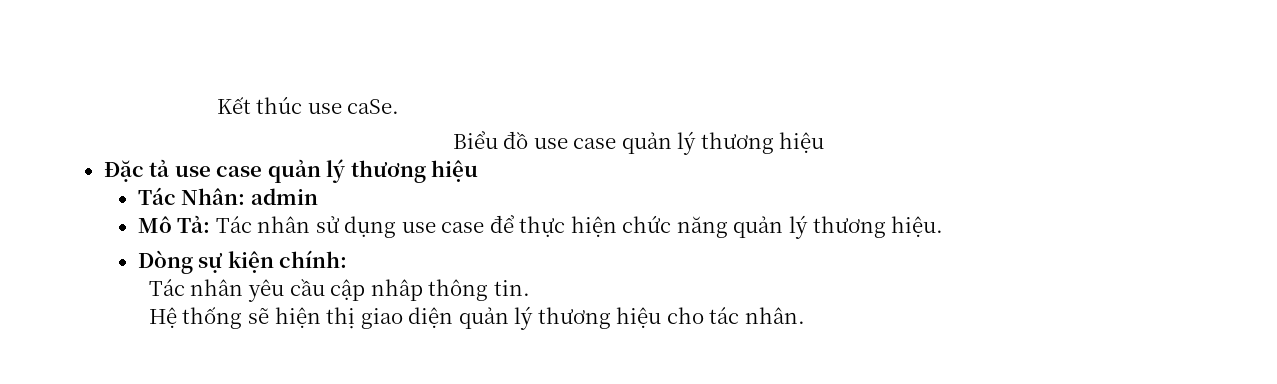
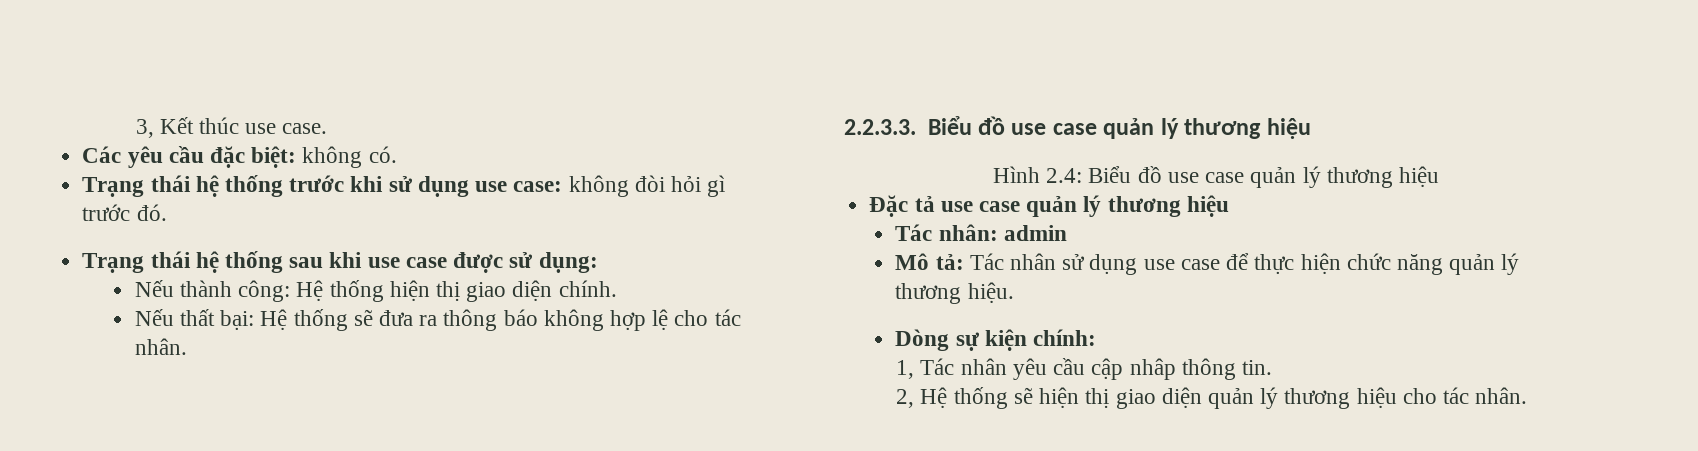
- Kết thúc use caSe.
- Biểu đồ use case quản lý thương hiệu
+ 3, Kết thúc use case.
+ Các yêu cầu đặc biệt: không có.
+ Trạng thái hệ thống trước khi sử dụng use case: không đòi hỏi gì trước đó.
+ Trạng thái hệ thống sau khi use case được sử dụng:
+ Nếu thành công: Hệ thống hiện thị giao diện chính.
+ Nếu thất bại: Hệ thống sẽ đưa ra thông báo không hợp lệ cho tác nhân.
+ 2.2.3.3. Biểu đồ use case quản lý thương hiệu
+ Hình 2.4: Biểu đồ use case quản lý thương hiệu
- Tác Nhân: admin
+ Tác nhân: admin
- Mô Tả: Tác nhân sử dụng use case để thực hiện chức năng quản lý thương hiệu.
+ Mô tả: Tác nhân sử dụng use case để thực hiện chức năng quản lý thương hiệu.
- Tác nhân yêu cầu cập nhâp thông tin.
+ 1, Tác nhân yêu cầu cập nhâp thông tin.
- Hệ thống sẽ hiện thị giao diện quản lý thương hiệu cho tác nhân.
+ 2, Hệ thống sẽ hiện thị giao diện quản lý thương hiệu cho tác nhân.

